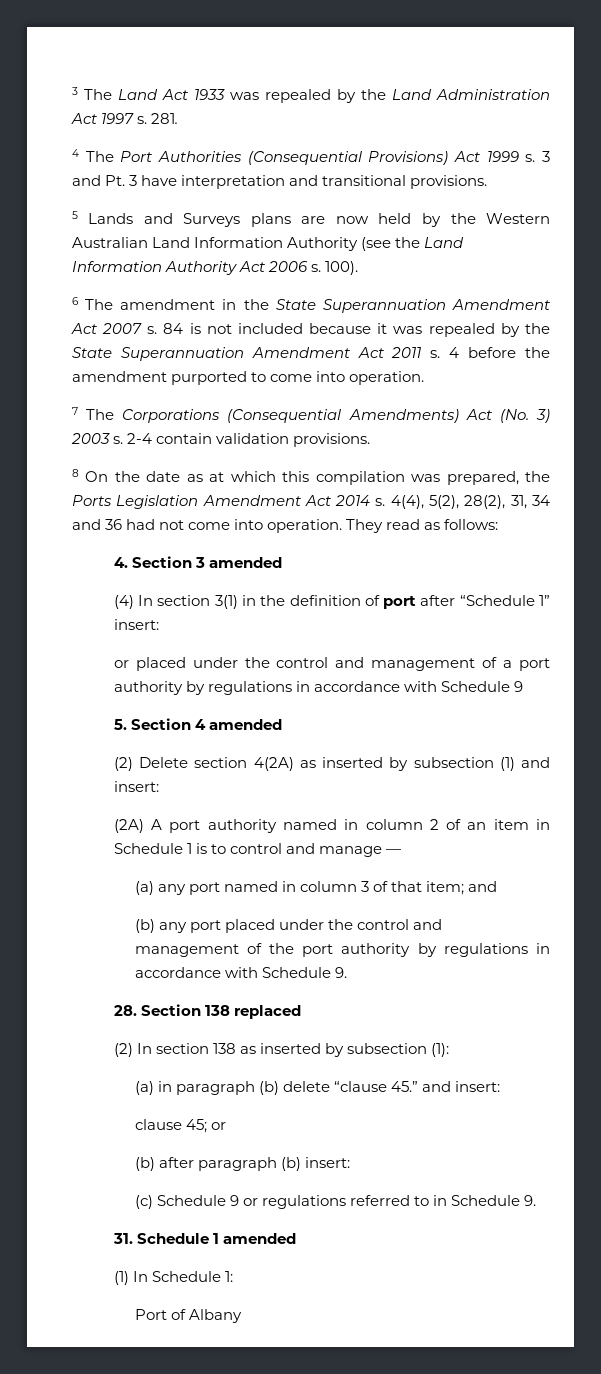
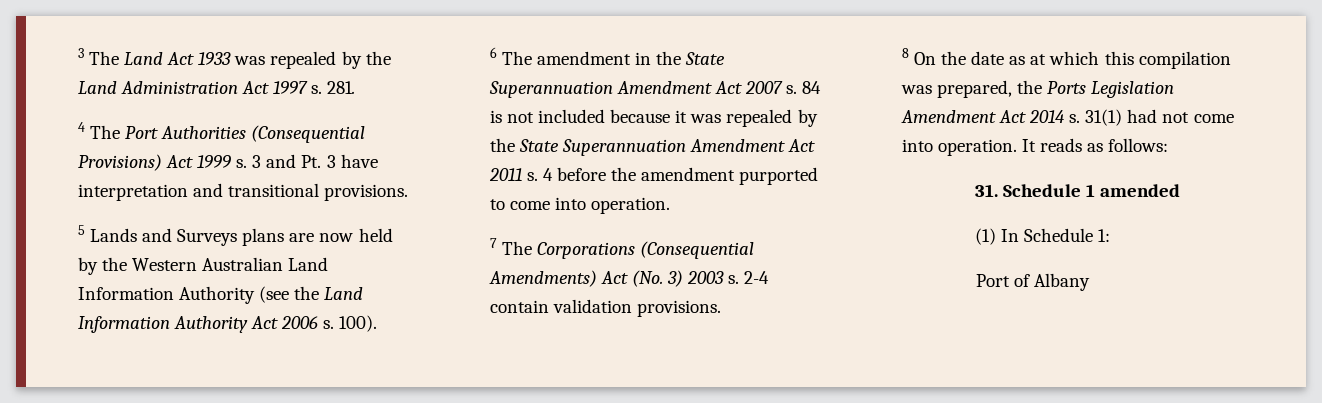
- 4(4), 5(2), 28(2), 31, 34 and 36 had not come into operation.
+ 31(1) had not come into operation.
- They read as follows:
+ It reads as follows:
- 4. Section 3 amended
- (4) In section 3(1) in the definition of port after “Schedule 1” insert:
- or placed under the control and management of a port authority by regulations in accordance with Schedule 9
- 5. Section 4 amended
- (2) Delete section 4(2A) as inserted by subsection (1) and insert:
- (2A) A port authority named in column 2 of an item in Schedule 1 is to control and manage —
- (a) any port named in column 3 of that item; and
- (b) any port placed under the control and management of the port authority by regulations in accordance with Schedule 9.
- 28. Section 138 replaced
- (2) In section 138 as inserted by subsection (1):
- (a) in paragraph (b) delete “clause 45.” and insert:
- clause 45; or
- (b) after paragraph (b) insert:
- (c) Schedule 9 or regulations referred to in Schedule 9.

